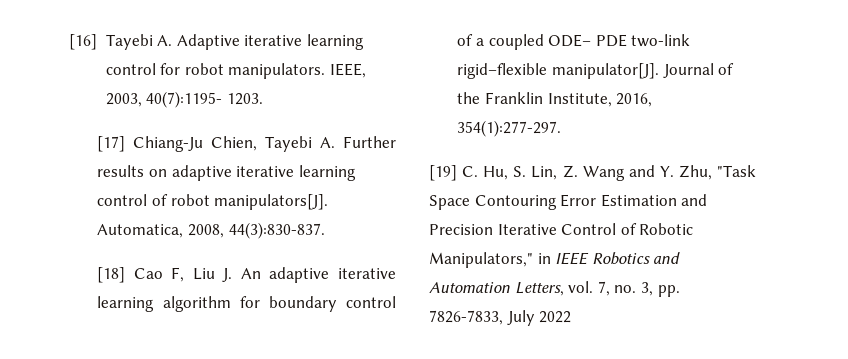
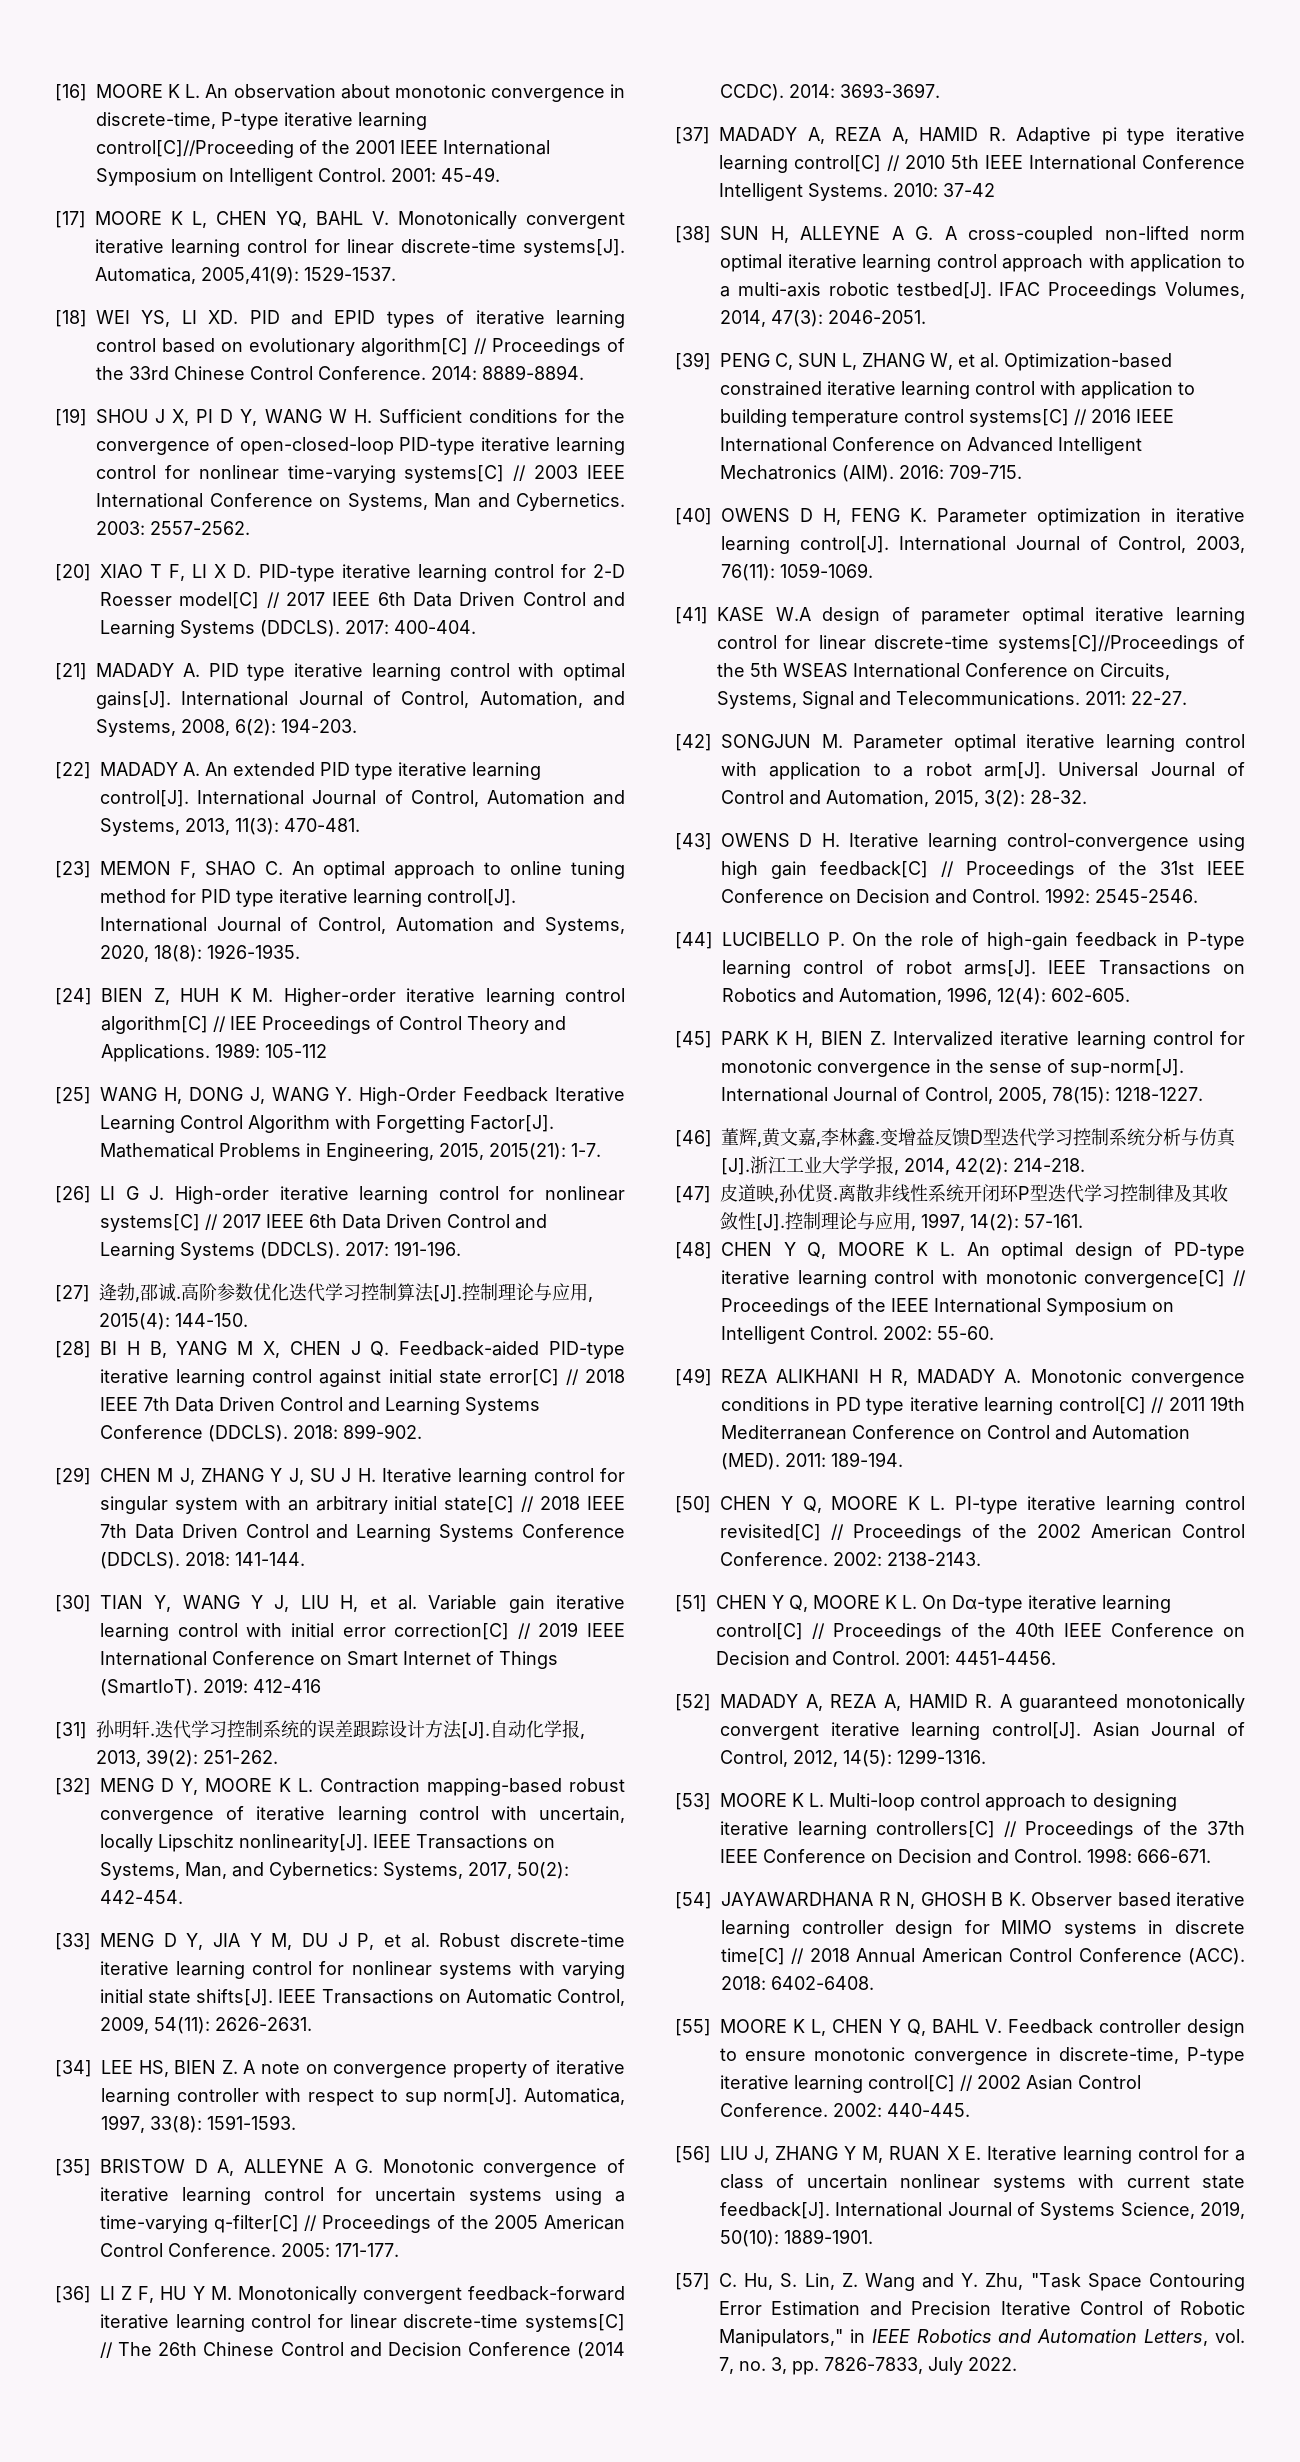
- [16] Tayebi A. Adaptive iterative learning control for robot manipulators. IEEE, 2003, 40(7):1195- 1203.
- [17] Chiang-Ju Chien, Tayebi A. Further results on adaptive iterative learning control of robot manipulators[J]. Automatica, 2008, 44(3):830-837.
- [18] Cao F, Liu J. An adaptive iterative learning algorithm for boundary control of a coupled ODE– PDE two-link rigid–flexible manipulator[J]. Journal of the Franklin Institute, 2016, 354(1):277-297.
- [19] C. Hu, S. Lin, Z. Wang and Y. Zhu, "Task Space Contouring Error Estimation and Precision Iterative Control of Robotic Manipulators," in IEEE Robotics and Automation Letters, vol. 7, no. 3, pp. 7826-7833, July 2022
+ [16] MOORE K L. An observation about monotonic convergence in discrete-time, P-type iterative learning control[C]//Proceeding of the 2001 IEEE International Symposium on Intelligent Control. 2001: 45-49.
+ [17] MOORE K L, CHEN YQ, BAHL V. Monotonically convergent iterative learning control for linear discrete-time systems[J]. Automatica, 2005,41(9): 1529-1537.
+ [18] WEI YS, LI XD. PID and EPID types of iterative learning control based on evolutionary algorithm[C] // Proceedings of the 33rd Chinese Control Conference. 2014: 8889-8894.
+ [19] SHOU J X, PI D Y, WANG W H. Sufficient conditions for the convergence of open-closed-loop PID-type iterative learning control for nonlinear time-varying systems[C] // 2003 IEEE International Conference on Systems, Man and Cybernetics. 2003: 2557-2562.
+ [20] XIAO T F, LI X D. PID-type iterative learning control for 2-D Roesser model[C] // 2017 IEEE 6th Data Driven Control and Learning Systems (DDCLS). 2017: 400-404.
+ [21] MADADY A. PID type iterative learning control with optimal gains[J]. International Journal of Control, Automation, and Systems, 2008, 6(2): 194-203.
+ [22] MADADY A. An extended PID type iterative learning control[J]. International Journal of Control, Automation and Systems, 2013, 11(3): 470-481.
+ [23] MEMON F, SHAO C. An optimal approach to online tuning method for PID type iterative learning control[J]. International Journal of Control, Automation and Systems, 2020, 18(8): 1926-1935.
+ [24] BIEN Z, HUH K M. Higher-order iterative learning control algorithm[C] // IEE Proceedings of Control Theory and Applications. 1989: 105-112
+ [25] WANG H, DONG J, WANG Y. High-Order Feedback Iterative Learning Control Algorithm with Forgetting Factor[J]. Mathematical Problems in Engineering, 2015, 2015(21): 1-7.
+ [26] LI G J. High-order iterative learning control for nonlinear systems[C] // 2017 IEEE 6th Data Driven Control and Learning Systems (DDCLS). 2017: 191-196.
+ [27]逄勃,邵诚.高阶参数优化迭代学习控制算法[J].控制理论与应用, 2015(4): 144-150.
+ [28] BI H B, YANG M X, CHEN J Q. Feedback-aided PID-type iterative learning control against initial state error[C] // 2018 IEEE 7th Data Driven Control and Learning Systems Conference (DDCLS). 2018: 899-902.
+ [29] CHEN M J, ZHANG Y J, SU J H. Iterative learning control for singular system with an arbitrary initial state[C] // 2018 IEEE 7th Data Driven Control and Learning Systems Conference (DDCLS). 2018: 141-144.
+ [30] TIAN Y, WANG Y J, LIU H, et al. Variable gain iterative learning control with initial error correction[C] // 2019 IEEE International Conference on Smart Internet of Things (SmartIoT). 2019: 412-416
+ [31]孙明轩.迭代学习控制系统的误差跟踪设计方法[J].自动化学报, 2013, 39(2): 251-262.
+ [32] MENG D Y, MOORE K L. Contraction mapping-based robust convergence of iterative learning control with uncertain, locally Lipschitz nonlinearity[J]. IEEE Transactions on Systems, Man, and Cybernetics: Systems, 2017, 50(2): 442-454.
+ [33] MENG D Y, JIA Y M, DU J P, et al. Robust discrete-time iterative learning control for nonlinear systems with varying initial state shifts[J]. IEEE Transactions on Automatic Control, 2009, 54(11): 2626-2631.
+ [34] LEE HS, BIEN Z. A note on convergence property of iterative learning controller with respect to sup norm[J]. Automatica, 1997, 33(8): 1591-1593.
+ [35] BRISTOW D A, ALLEYNE A G. Monotonic convergence of iterative learning control for uncertain systems using a time-varying q-filter[C] // Proceedings of the 2005 American Control Conference. 2005: 171-177.
+ [36] LI Z F, HU Y M. Monotonically convergent feedback-forward iterative learning control for linear discrete-time systems[C] // The 26th Chinese Control and Decision Conference (2014 CCDC). 2014: 3693-3697.
+ [37] MADADY A, REZA A, HAMID R. Adaptive pi type iterative learning control[C] // 2010 5th IEEE International Conference Intelligent Systems. 2010: 37-42
+ [38] SUN H, ALLEYNE A G. A cross-coupled non-lifted norm optimal iterative learning control approach with application to a multi-axis robotic testbed[J]. IFAC Proceedings Volumes, 2014, 47(3): 2046-2051.
+ [39] PENG C, SUN L, ZHANG W, et al. Optimization-based constrained iterative learning control with application to building temperature control systems[C] // 2016 IEEE International Conference on Advanced Intelligent Mechatronics (AIM). 2016: 709-715.
+ [40] OWENS D H, FENG K. Parameter optimization in iterative learning control[J]. International Journal of Control, 2003, 76(11): 1059-1069.
+ [41] KASE W.A design of parameter optimal iterative learning control for linear discrete-time systems[C]//Proceedings of the 5th WSEAS International Conference on Circuits, Systems, Signal and Telecommunications. 2011: 22-27.
+ [42] SONGJUN M. Parameter optimal iterative learning control with application to a robot arm[J]. Universal Journal of Control and Automation, 2015, 3(2): 28-32.
+ [43] OWENS D H. Iterative learning control-convergence using high gain feedback[C] // Proceedings of the 31st IEEE Conference on Decision and Control. 1992: 2545-2546.
+ [44] LUCIBELLO P. On the role of high-gain feedback in P-type learning control of robot arms[J]. IEEE Transactions on Robotics and Automation, 1996, 12(4): 602-605.
+ [45] PARK K H, BIEN Z. Intervalized iterative learning control for monotonic convergence in the sense of sup-norm[J]. International Journal of Control, 2005, 78(15): 1218-1227.
+ [46]董辉,黄文嘉,李林鑫.变增益反馈D型迭代学习控制系统分析与仿真[J].浙江工业大学学报, 2014, 42(2): 214-218.
+ [47]皮道映,孙优贤.离散非线性系统开闭环P型迭代学习控制律及其收敛性[J].控制理论与应用, 1997, 14(2): 57-161.
+ [48] CHEN Y Q, MOORE K L. An optimal design of PD-type iterative learning control with monotonic convergence[C] // Proceedings of the IEEE International Symposium on Intelligent Control. 2002: 55-60.
+ [49] REZA ALIKHANI H R, MADADY A. Monotonic convergence conditions in PD type iterative learning control[C] // 2011 19th Mediterranean Conference on Control and Automation (MED). 2011: 189-194.
+ [50] CHEN Y Q, MOORE K L. PI-type iterative learning control revisited[C] // Proceedings of the 2002 American Control Conference. 2002: 2138-2143.
+ [51] CHEN Y Q, MOORE K L. On Dα-type iterative learning control[C] // Proceedings of the 40th IEEE Conference on Decision and Control. 2001: 4451-4456.
+ [52] MADADY A, REZA A, HAMID R. A guaranteed monotonically convergent iterative learning control[J]. Asian Journal of Control, 2012, 14(5): 1299-1316.
+ [53] MOORE K L. Multi-loop control approach to designing iterative learning controllers[C] // Proceedings of the 37th IEEE Conference on Decision and Control. 1998: 666-671.
+ [54] JAYAWARDHANA R N, GHOSH B K. Observer based iterative learning controller design for MIMO systems in discrete time[C] // 2018 Annual American Control Conference (ACC). 2018: 6402-6408.
+ [55] MOORE K L, CHEN Y Q, BAHL V. Feedback controller design to ensure monotonic convergence in discrete-time, P-type iterative learning control[C] // 2002 Asian Control Conference. 2002: 440-445.
+ [56] LIU J, ZHANG Y M, RUAN X E. Iterative learning control for a class of uncertain nonlinear systems with current state feedback[J]. International Journal of Systems Science, 2019, 50(10): 1889-1901.
+ [57] C. Hu, S. Lin, Z. Wang and Y. Zhu, "Task Space Contouring Error Estimation and Precision Iterative Control of Robotic Manipulators," in IEEE Robotics and Automation Letters, vol. 7, no. 3, pp. 7826-7833, July 2022.

